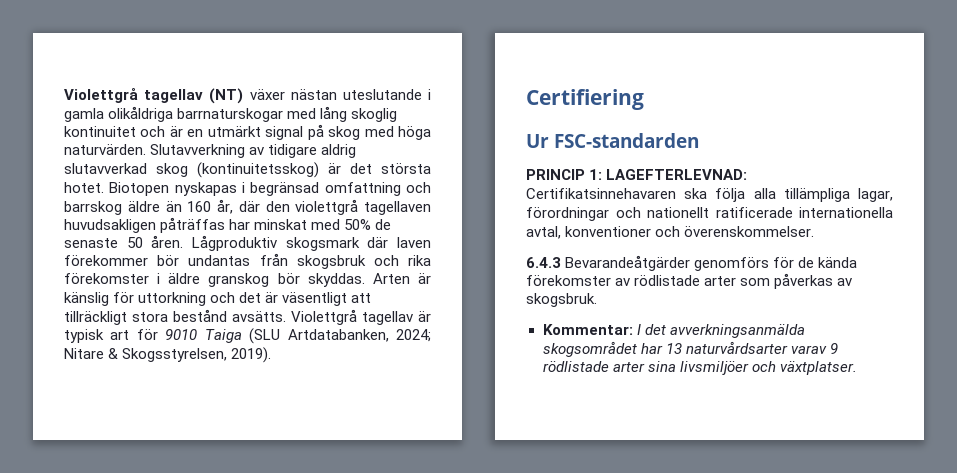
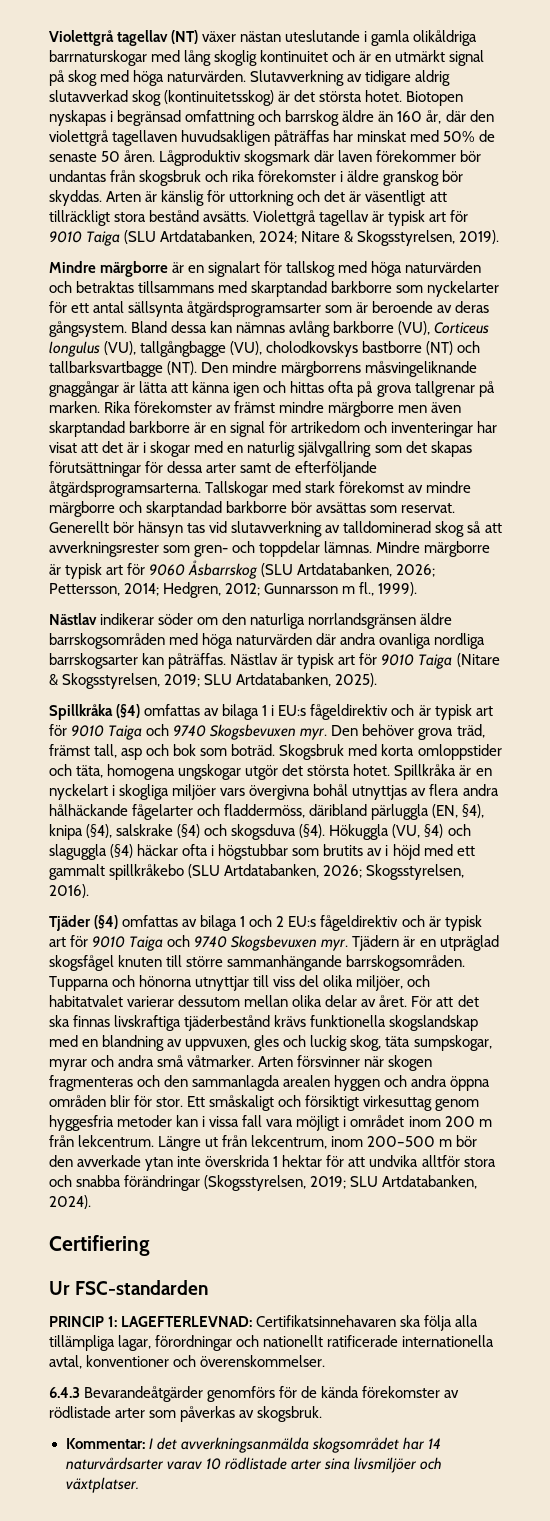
+ Mindre märgborre är en signalart för tallskog med höga naturvärden och betraktas tillsammans med skarptandad barkborre som nyckelarter för ett antal sällsynta åtgärdsprogramsarter som är beroende av deras gångsystem. Bland dessa kan nämnas avlång barkborre (VU), Corticeus longulus (VU), tallgångbagge (VU), cholodkovskys bastborre (NT) och tallbarksvartbagge (NT). Den mindre märgborrens måsvingeliknande gnaggångar är lätta att känna igen och hittas ofta på grova tallgrenar på marken. Rika förekomster av främst mindre märgborre men även skarptandad barkborre är en signal för artrikedom och inventeringar har visat att det är i skogar med en naturlig självgallring som det skapas förutsättningar för dessa arter samt de efterföljande åtgärdsprogramsarterna. Tallskogar med stark förekomst av mindre märgborre och skarptandad barkborre bör avsättas som reservat. Generellt bör hänsyn tas vid slutavverkning av talldominerad skog så att avverkningsrester som gren- och toppdelar lämnas. Mindre märgborre är typisk art för 9060 Åsbarrskog (SLU Artdatabanken, 2026; Pettersson, 2014; Hedgren, 2012; Gunnarsson m fl., 1999).
+ Nästlav indikerar söder om den naturliga norrlandsgränsen äldre barrskogsområden med höga naturvärden där andra ovanliga nordliga barrskogsarter kan påträffas. Nästlav är typisk art för 9010 Taiga (Nitare & Skogsstyrelsen, 2019; SLU Artdatabanken, 2025).
+ Spillkråka (§4) omfattas av bilaga 1 i EU:s fågeldirektiv och är typisk art för 9010 Taiga och 9740 Skogsbevuxen myr. Den behöver grova träd, främst tall, asp och bok som boträd. Skogsbruk med korta omloppstider och täta, homogena ungskogar utgör det största hotet. Spillkråka är en nyckelart i skogliga miljöer vars övergivna bohål utnyttjas av flera andra hålhäckande fågelarter och fladdermöss, däribland pärluggla (EN, §4), knipa (§4), salskrake (§4) och skogsduva (§4). Hökuggla (VU, §4) och slaguggla (§4) häckar ofta i högstubbar som brutits av i höjd med ett gammalt spillkråkebo (SLU Artdatabanken, 2026; Skogsstyrelsen, 2016).
+ Tjäder (§4) omfattas av bilaga 1 och 2 EU:s fågeldirektiv och är typisk art för 9010 Taiga och 9740 Skogsbevuxen myr. Tjädern är en utpräglad skogsfågel knuten till större sammanhängande barrskogsområden. Tupparna och hönorna utnyttjar till viss del olika miljöer, och habitatvalet varierar dessutom mellan olika delar av året. För att det ska finnas livskraftiga tjäderbestånd krävs funktionella skogslandskap med en blandning av uppvuxen, gles och luckig skog, täta sumpskogar, myrar och andra små våtmarker. Arten försvinner när skogen fragmenteras och den sammanlagda arealen hyggen och andra öppna områden blir för stor. Ett småskaligt och försiktigt virkesuttag genom hyggesfria metoder kan i vissa fall vara möjligt i området inom 200 m från lekcentrum. Längre ut från lekcentrum, inom 200–500 m bör den avverkade ytan inte överskrida 1 hektar för att undvika alltför stora och snabba förändringar (Skogsstyrelsen, 2019; SLU Artdatabanken, 2024).
- Kommentar: I det avverkningsanmälda skogsområdet har 13 naturvårdsarter varav 9 rödlistade arter sina livsmiljöer och växtplatser.
+ Kommentar: I det avverkningsanmälda skogsområdet har 14 naturvårdsarter varav 10 rödlistade arter sina livsmiljöer och växtplatser.

